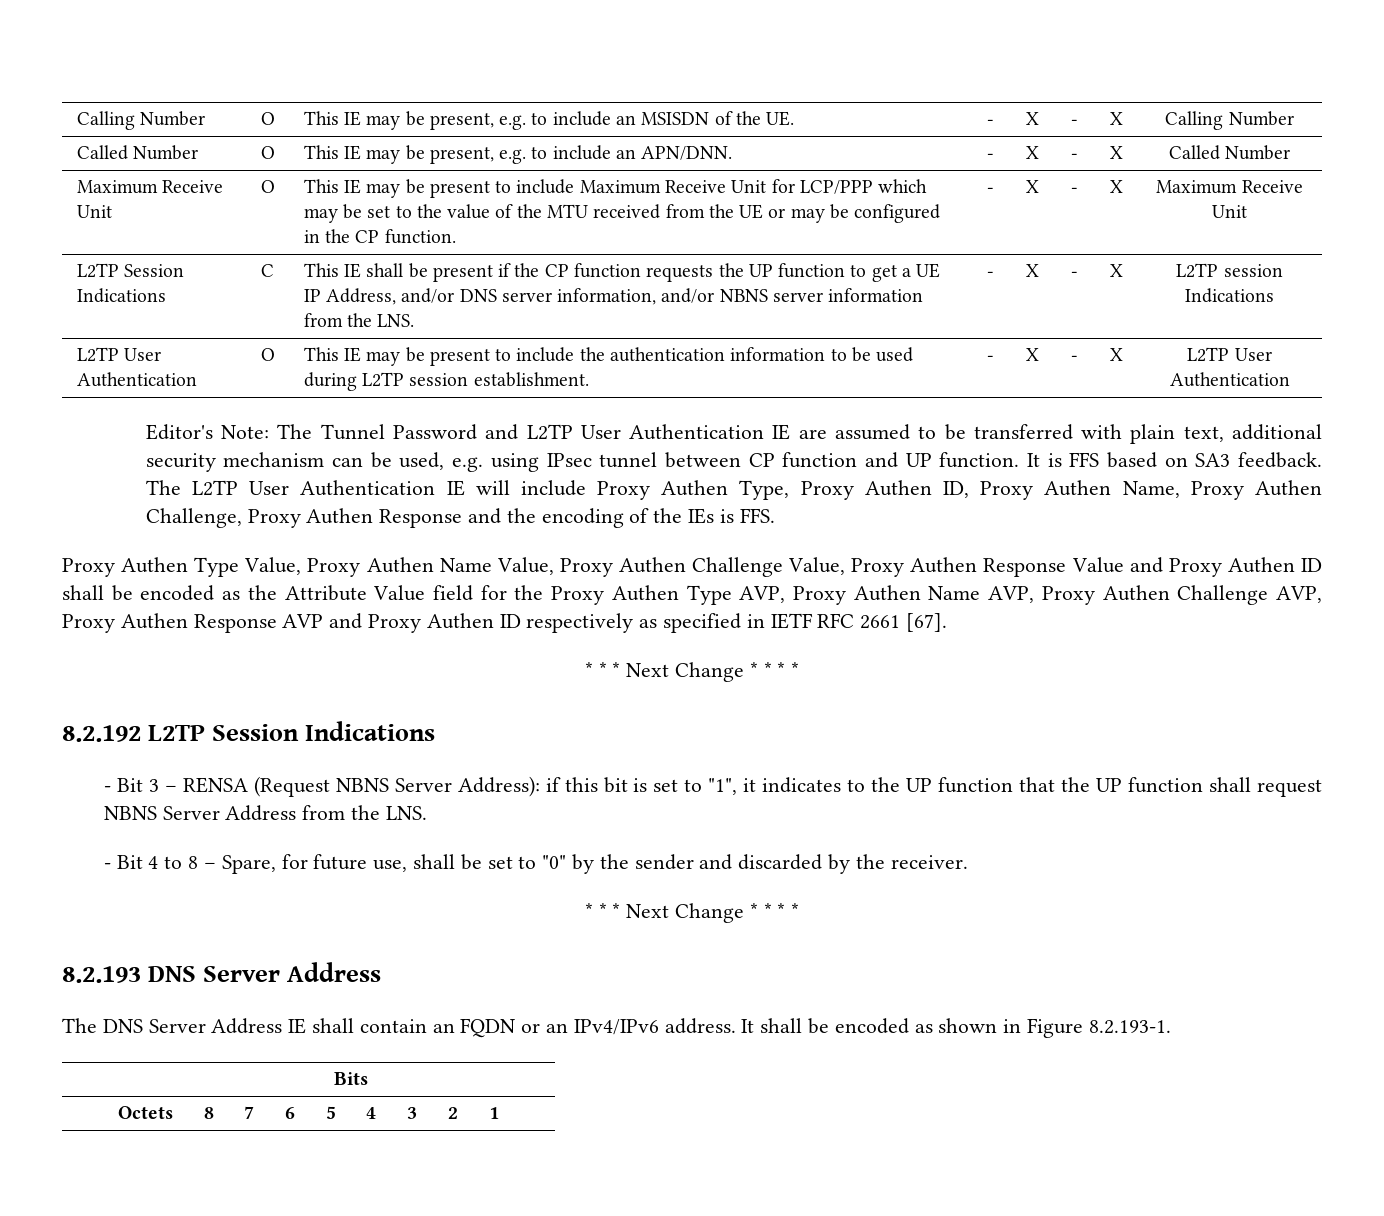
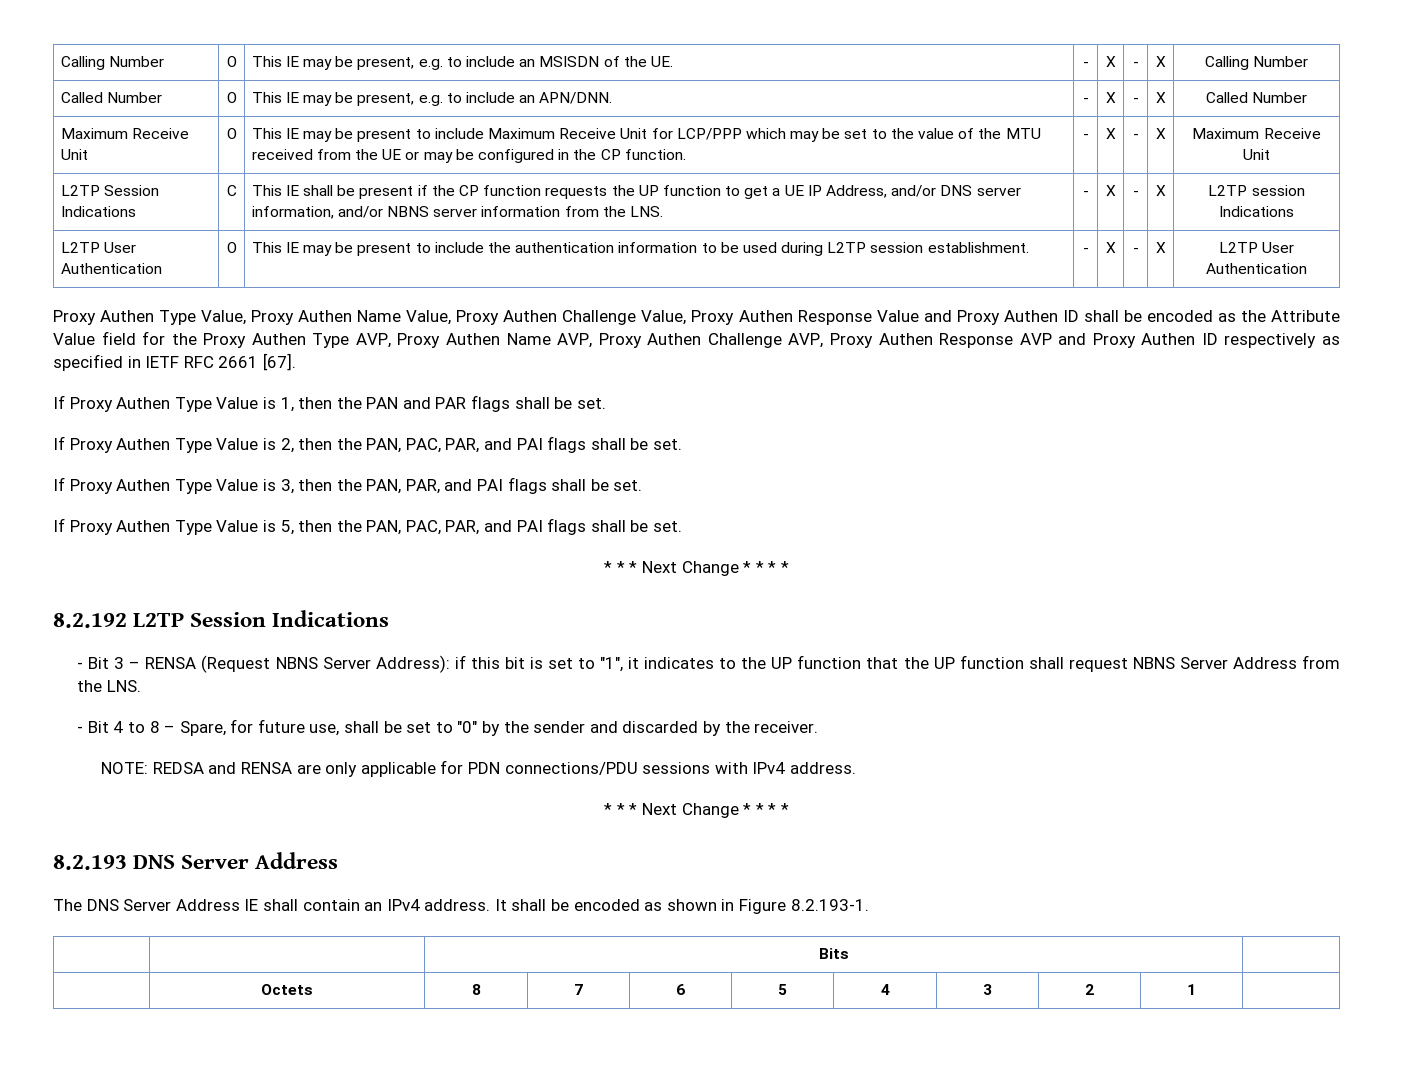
- Editor's Note: The Tunnel Password and L2TP User Authentication IE are assumed to be transferred with plain text, additional security mechanism can be used, e.g. using IPsec tunnel between CP function and UP function. It is FFS based on SA3 feedback. The L2TP User Authentication IE will include Proxy Authen Type, Proxy Authen ID, Proxy Authen Name, Proxy Authen Challenge, Proxy Authen Response and the encoding of the IEs is FFS.
+ If Proxy Authen Type Value is 1, then the PAN and PAR flags shall be set.
+ If Proxy Authen Type Value is 2, then the PAN, PAC, PAR, and PAI flags shall be set.
+ If Proxy Authen Type Value is 3, then the PAN, PAR, and PAI flags shall be set.
+ If Proxy Authen Type Value is 5, then the PAN, PAC, PAR, and PAI flags shall be set.
+ NOTE: REDSA and RENSA are only applicable for PDN connections/PDU sessions with IPv4 address.
- The DNS Server Address IE shall contain an FQDN or an IPv4/IPv6 address.
+ The DNS Server Address IE shall contain an IPv4 address.

